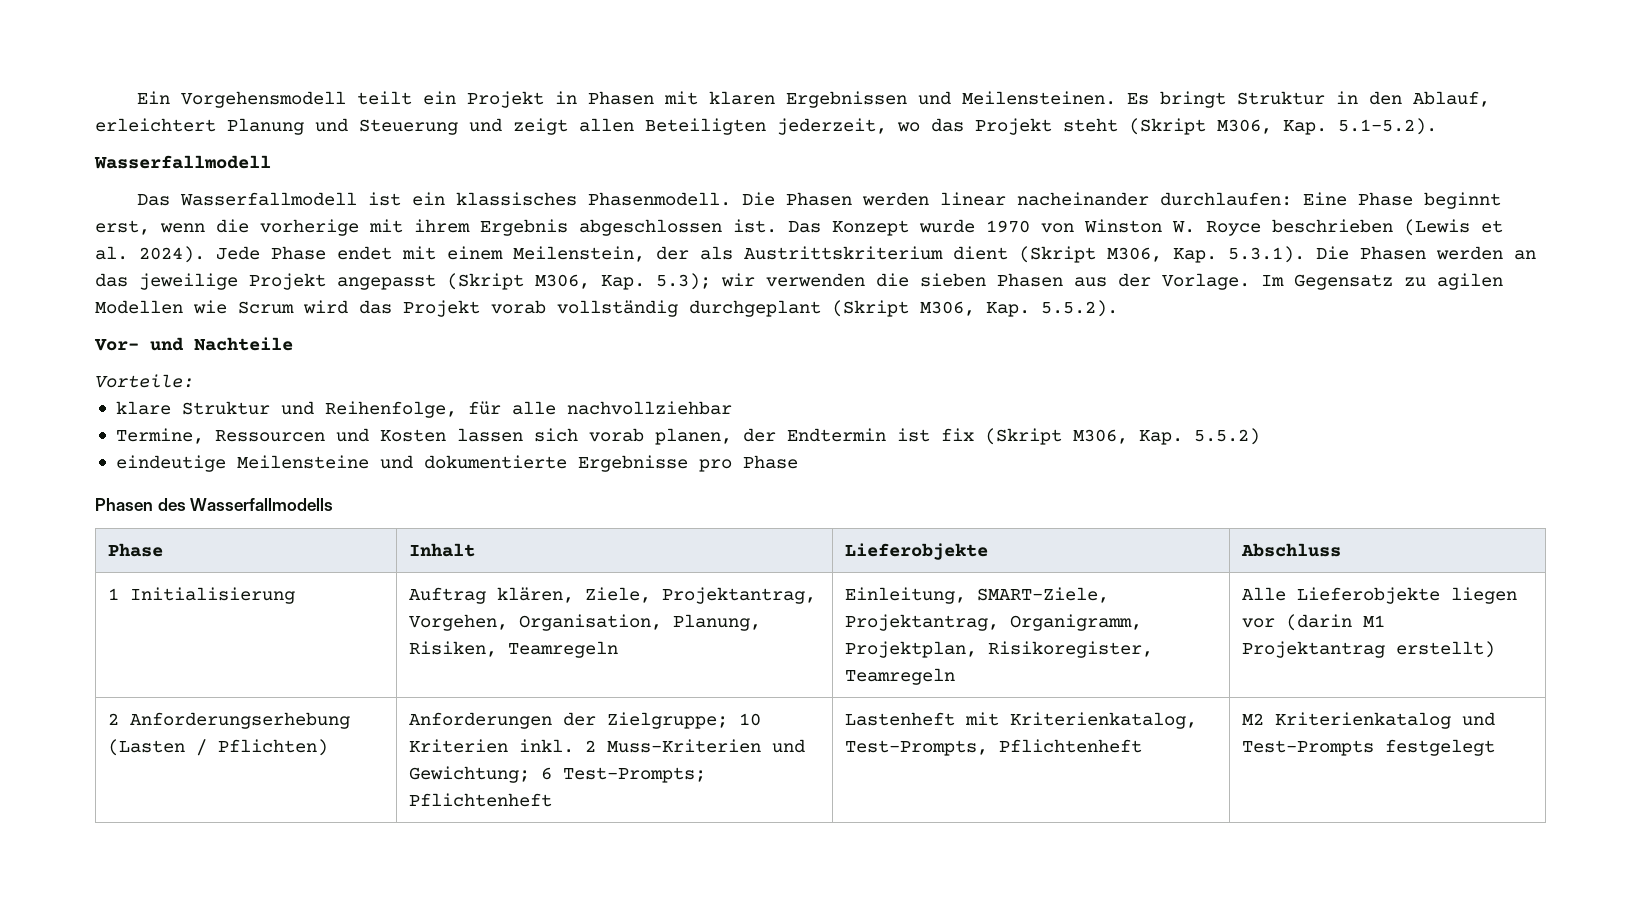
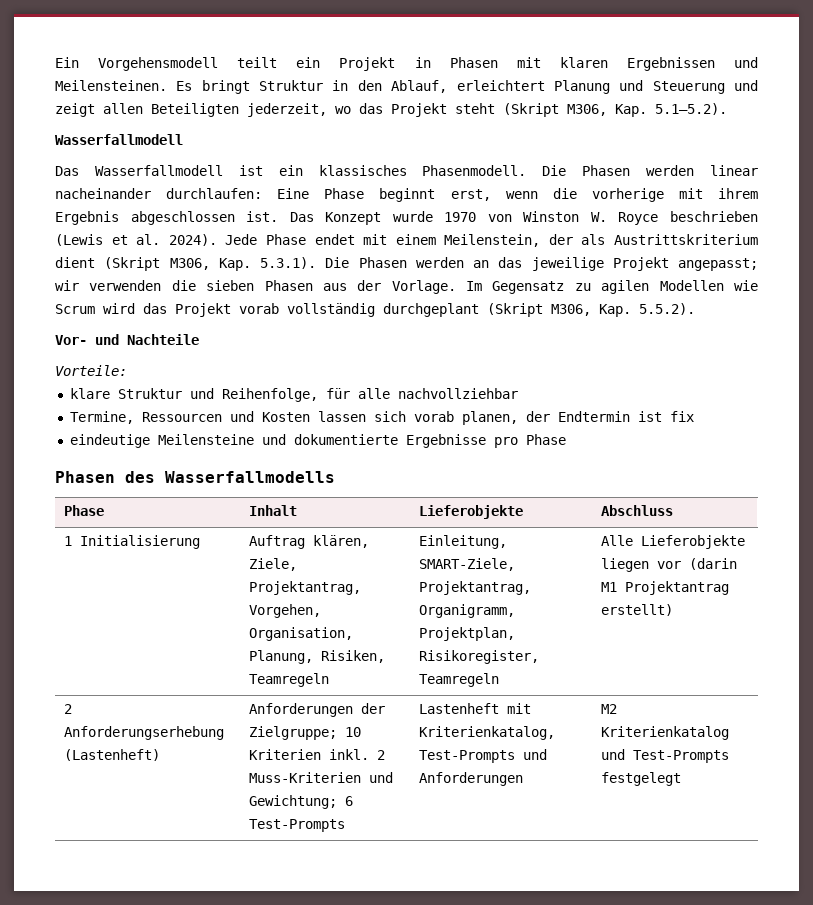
- Jede Phase endet mit einem Meilenstein, der als Austrittskriterium dient (Skript M306, Kap. 5.3.1). Die Phasen werden an das jeweilige Projekt angepasst (Skript M306, Kap. 5.3); wir verwenden die sieben Phasen aus der Vorlage.
+ Jede Phase endet mit einem Meilenstein, der als Austrittskriterium dient (Skript M306, Kap. 5.3.1). Die Phasen werden an das jeweilige Projekt angepasst; wir verwenden die sieben Phasen aus der Vorlage.
- Termine, Ressourcen und Kosten lassen sich vorab planen, der Endtermin ist fix (Skript M306, Kap. 5.5.2)
+ Termine, Ressourcen und Kosten lassen sich vorab planen, der Endtermin ist fix
- 2 Anforderungserhebung (Lasten / Pflichten) | Anforderungen der Zielgruppe; 10 Kriterien inkl. 2 Muss-Kriterien und Gewichtung; 6 Test-Prompts; Pflichtenheft | Lastenheft mit Kriterienkatalog, Test-Prompts, Pflichtenheft | M2 Kriterienkatalog und Test-Prompts festgelegt
+ 2 Anforderungserhebung (Lastenheft) | Anforderungen der Zielgruppe; 10 Kriterien inkl. 2 Muss-Kriterien und Gewichtung; 6 Test-Prompts | Lastenheft mit Kriterienkatalog, Test-Prompts und Anforderungen | M2 Kriterienkatalog und Test-Prompts festgelegt

